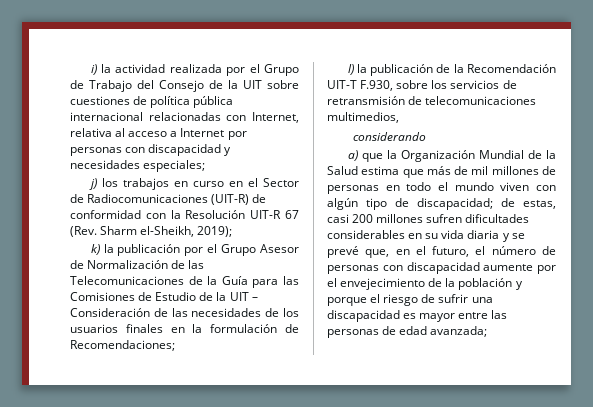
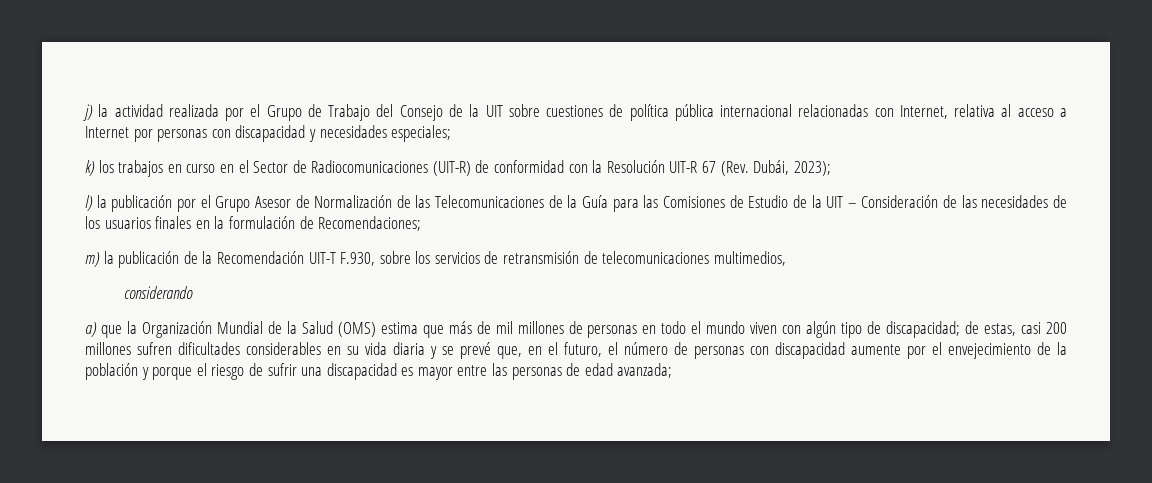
- i) la actividad realizada por el Grupo de Trabajo del Consejo de la UIT sobre cuestiones de política pública internacional relacionadas con Internet, relativa al acceso a Internet por personas con discapacidad y necesidades especiales;
+ j) la actividad realizada por el Grupo de Trabajo del Consejo de la UIT sobre cuestiones de política pública internacional relacionadas con Internet, relativa al acceso a Internet por personas con discapacidad y necesidades especiales;
- j) los trabajos en curso en el Sector de Radiocomunicaciones (UIT-R) de conformidad con la Resolución UIT-R 67 (Rev. Sharm el-Sheikh, 2019);
- k) la publicación por el Grupo Asesor de Normalización de las Telecomunicaciones de la Guía para las Comisiones de Estudio de la UIT – Consideración de las necesidades de los usuarios finales en la formulación de Recomendaciones;
+ k) los trabajos en curso en el Sector de Radiocomunicaciones (UIT-R) de conformidad con la Resolución UIT-R 67 (Rev. Dubái, 2023);
+ l) la publicación por el Grupo Asesor de Normalización de las Telecomunicaciones de la Guía para las Comisiones de Estudio de la UIT – Consideración de las necesidades de los usuarios finales en la formulación de Recomendaciones;
- l) la publicación de la Recomendación UIT-T F.930, sobre los servicios de retransmisión de telecomunicaciones multimedios,
+ m) la publicación de la Recomendación UIT-T F.930, sobre los servicios de retransmisión de telecomunicaciones multimedios,
- a) que la Organización Mundial de la Salud estima que más de mil millones de personas en todo el mundo viven con algún tipo de discapacidad;
+ a) que la Organización Mundial de la Salud (OMS) estima que más de mil millones de personas en todo el mundo viven con algún tipo de discapacidad;

